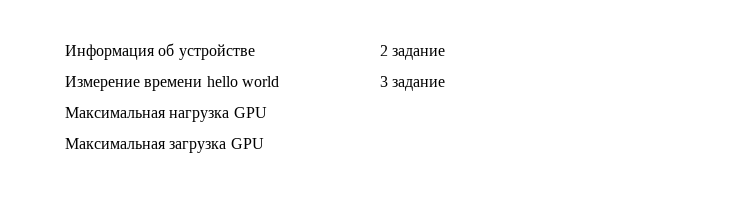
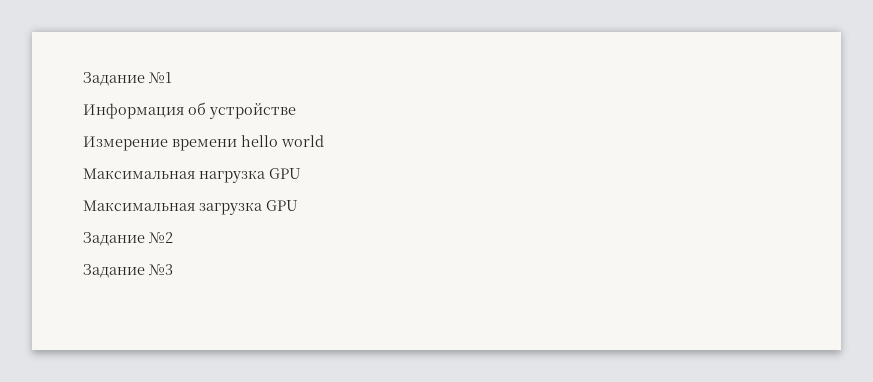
+ Задание №1
- 2 задание
- 3 задание
+ Задание №2
+ Задание №3

